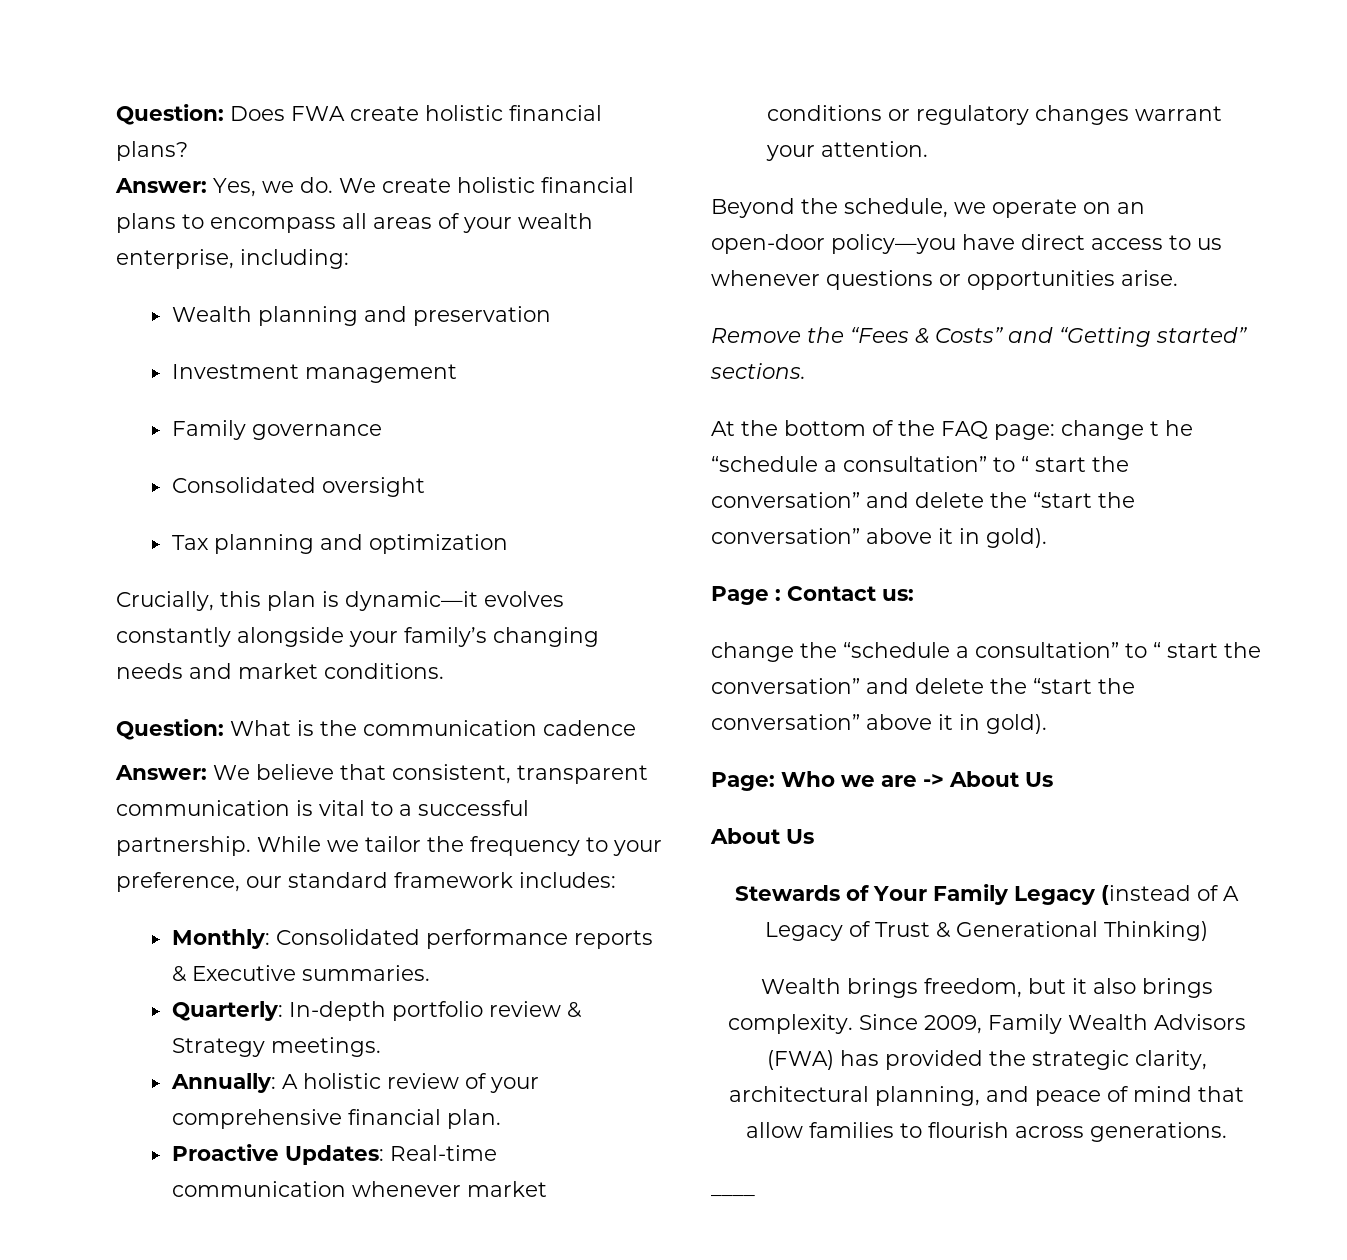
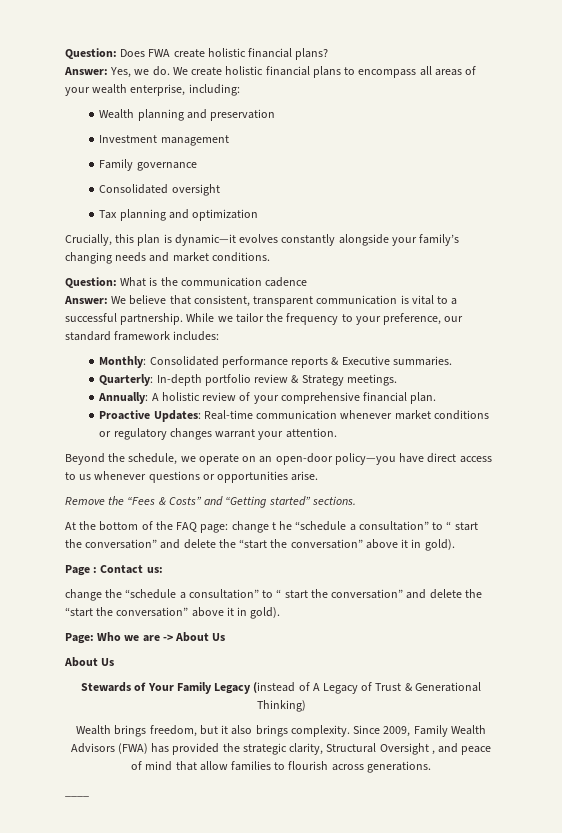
- Since 2009, Family Wealth Advisors (FWA) has provided the strategic clarity, architectural planning, and peace of mind that allow families to flourish across generations.
+ Since 2009, Family Wealth Advisors (FWA) has provided the strategic clarity, Structural Oversight , and peace of mind that allow families to flourish across generations.

